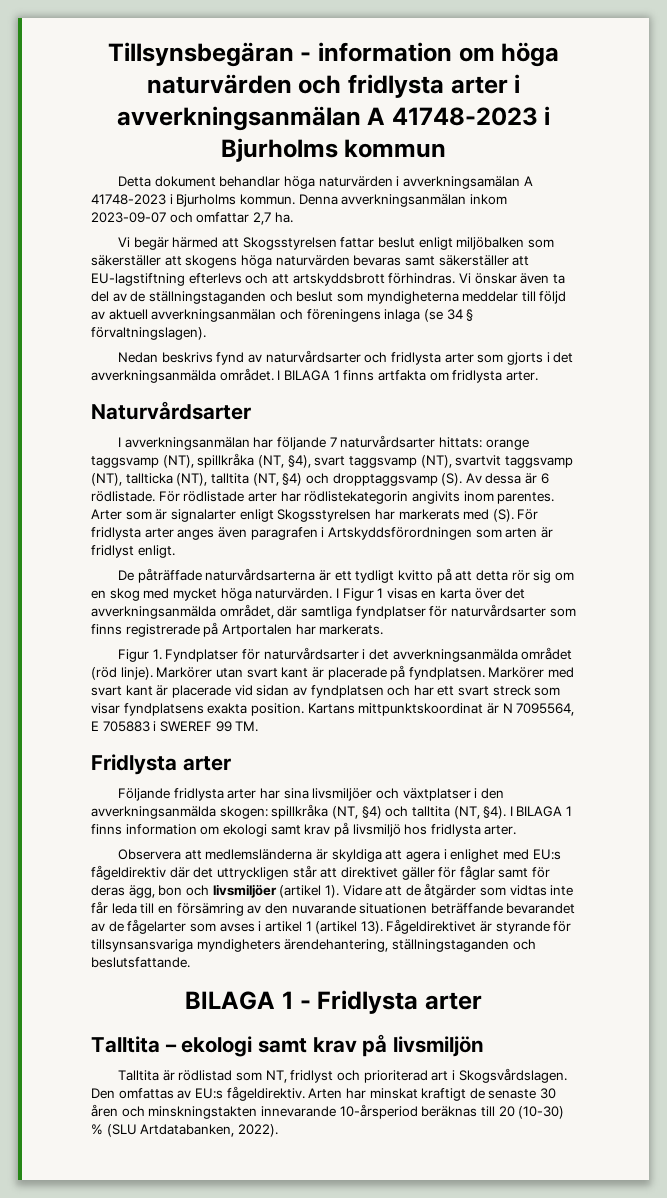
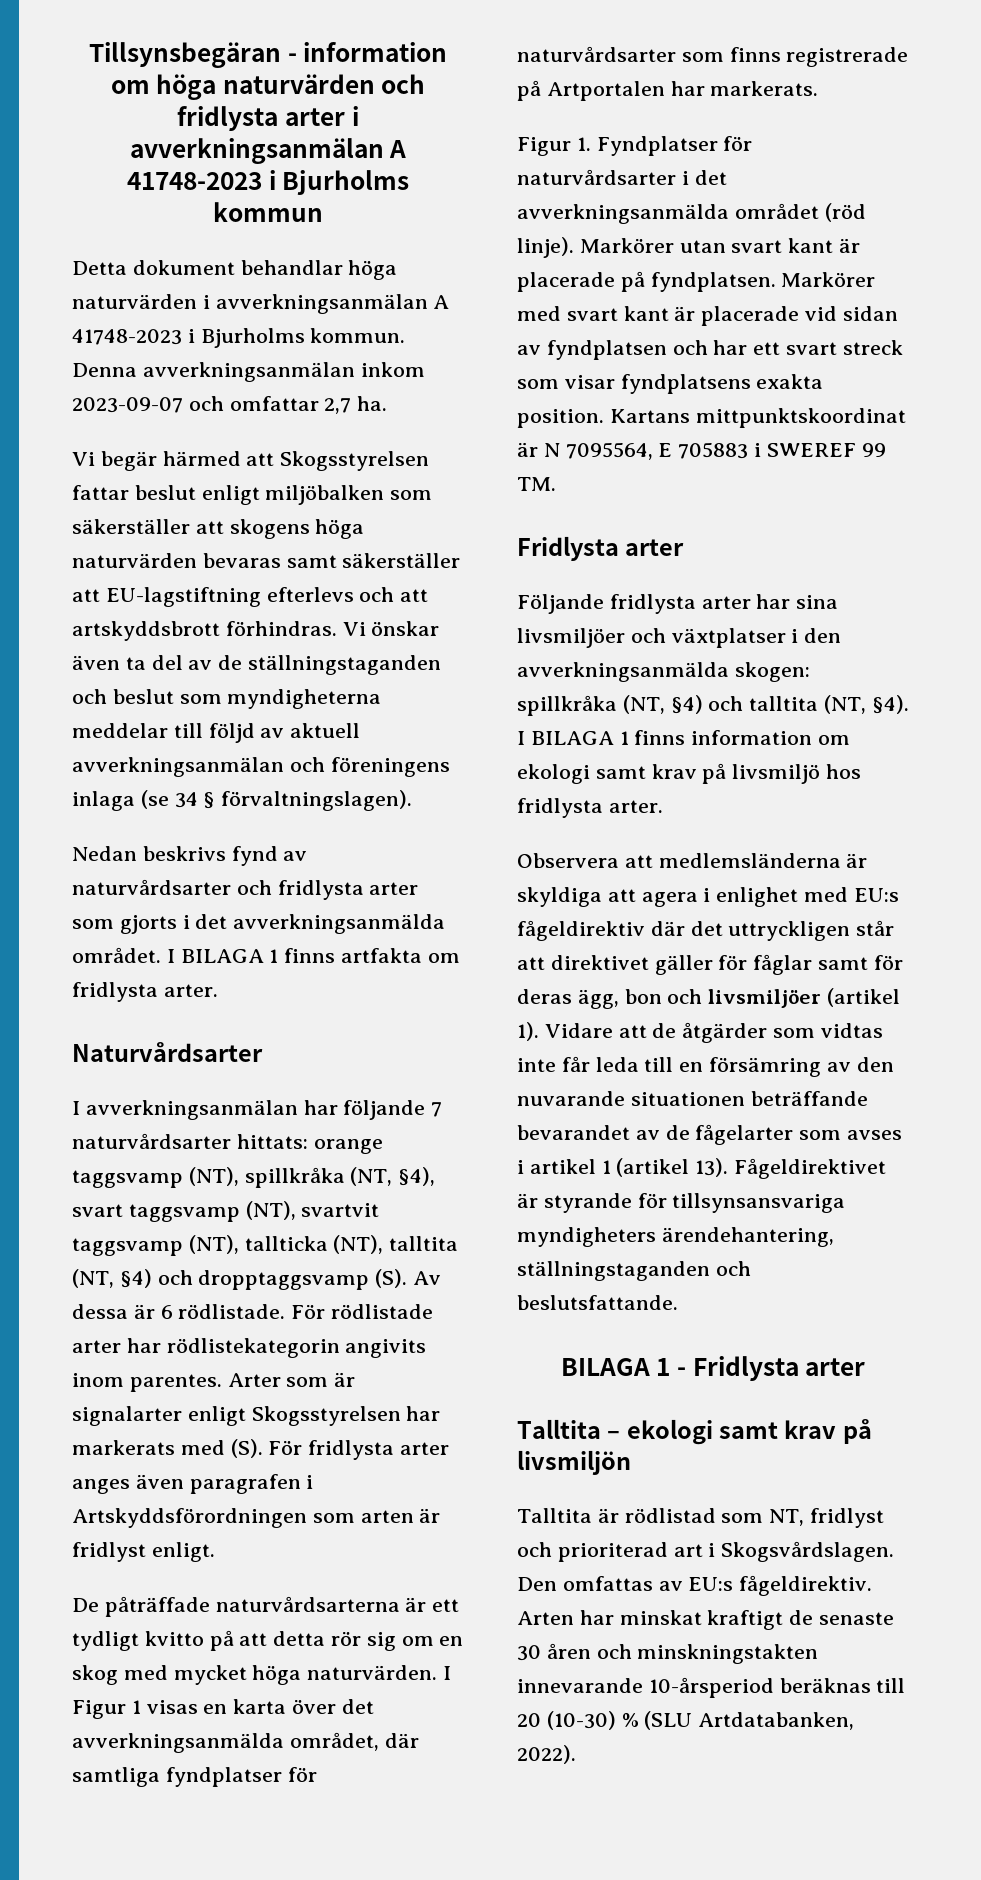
- Detta dokument behandlar höga naturvärden i avverkningsamälan A 41748-2023 i Bjurholms kommun.
+ Detta dokument behandlar höga naturvärden i avverkningsanmälan A 41748-2023 i Bjurholms kommun.

